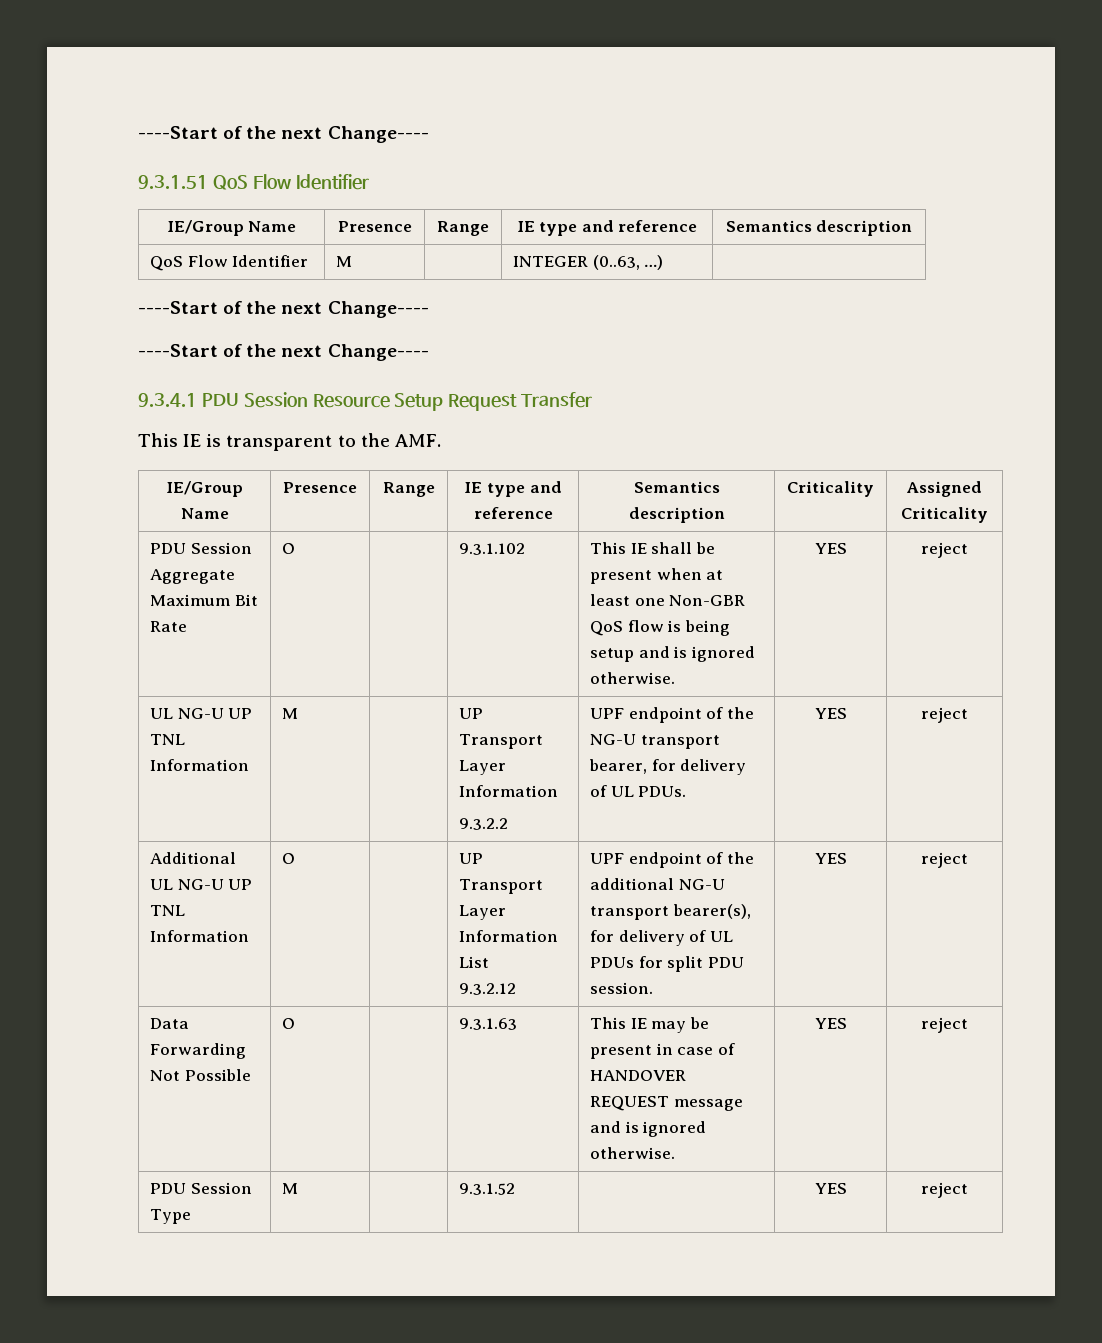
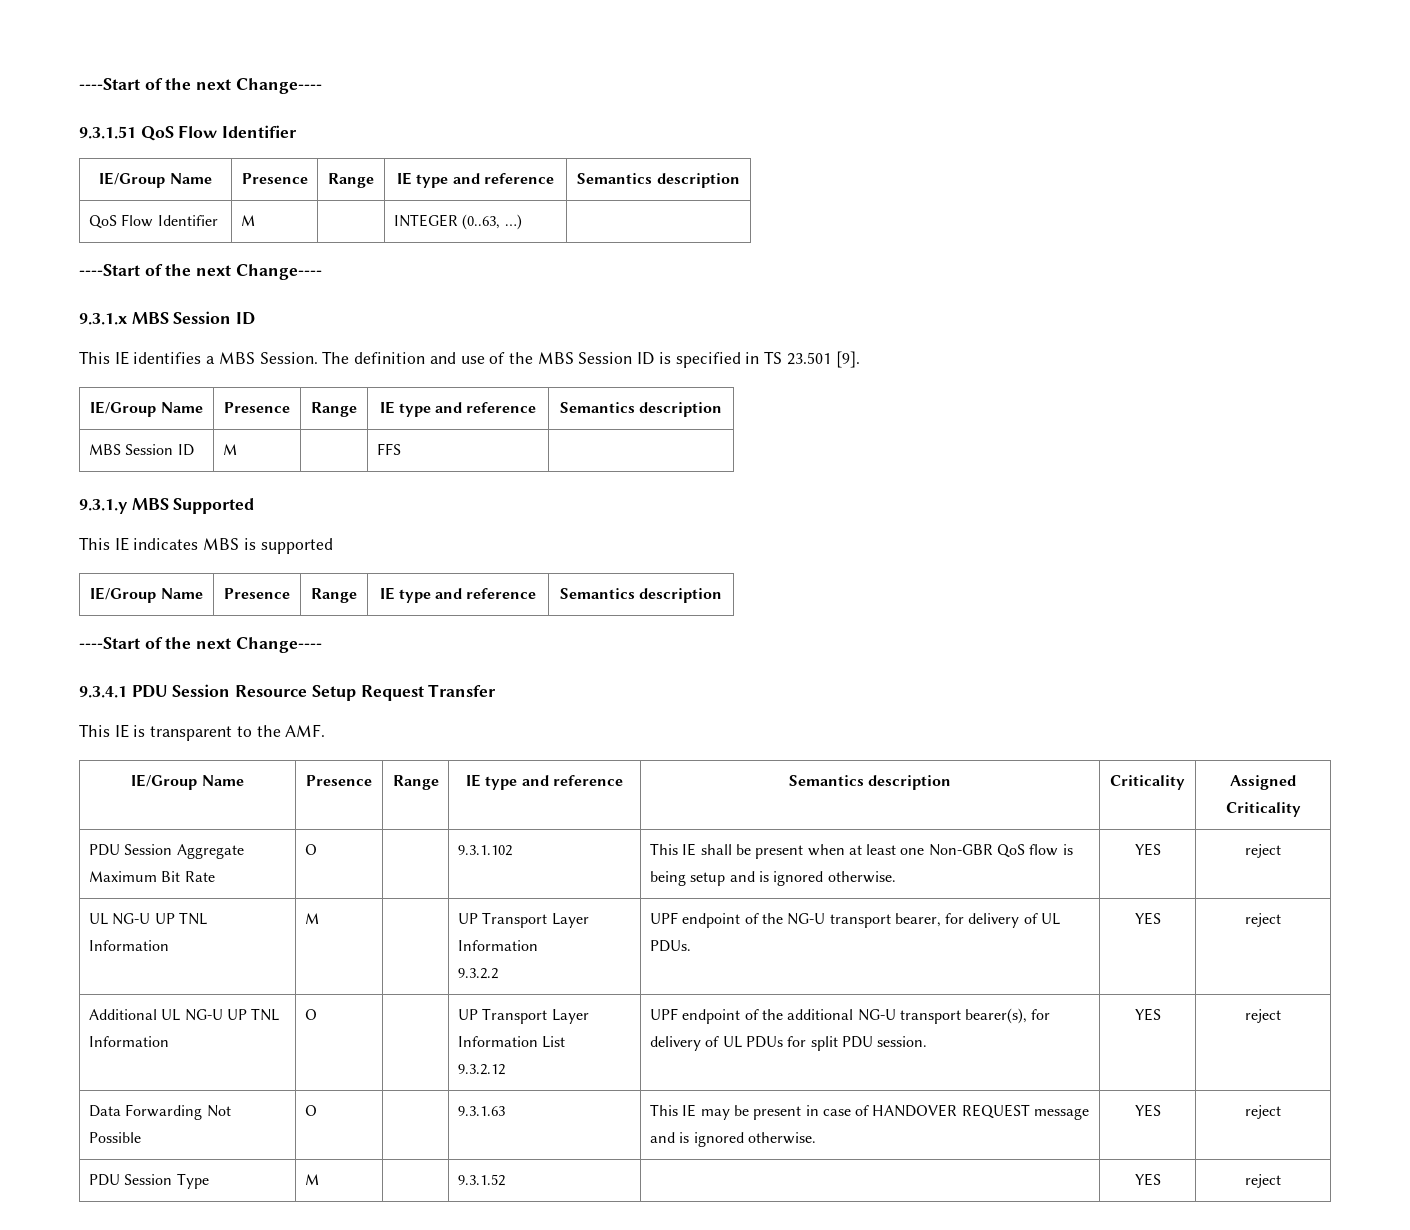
+ 9.3.1.x MBS Session ID
+ This IE identifies a MBS Session. The definition and use of the MBS Session ID is specified in TS 23.501 [9].
+ IE/Group Name | Presence | Range | IE type and reference | Semantics description
+ MBS Session ID | M | | FFS |
+ 9.3.1.y MBS Supported
+ This IE indicates MBS is supported
+ IE/Group Name | Presence | Range | IE type and reference | Semantics description

